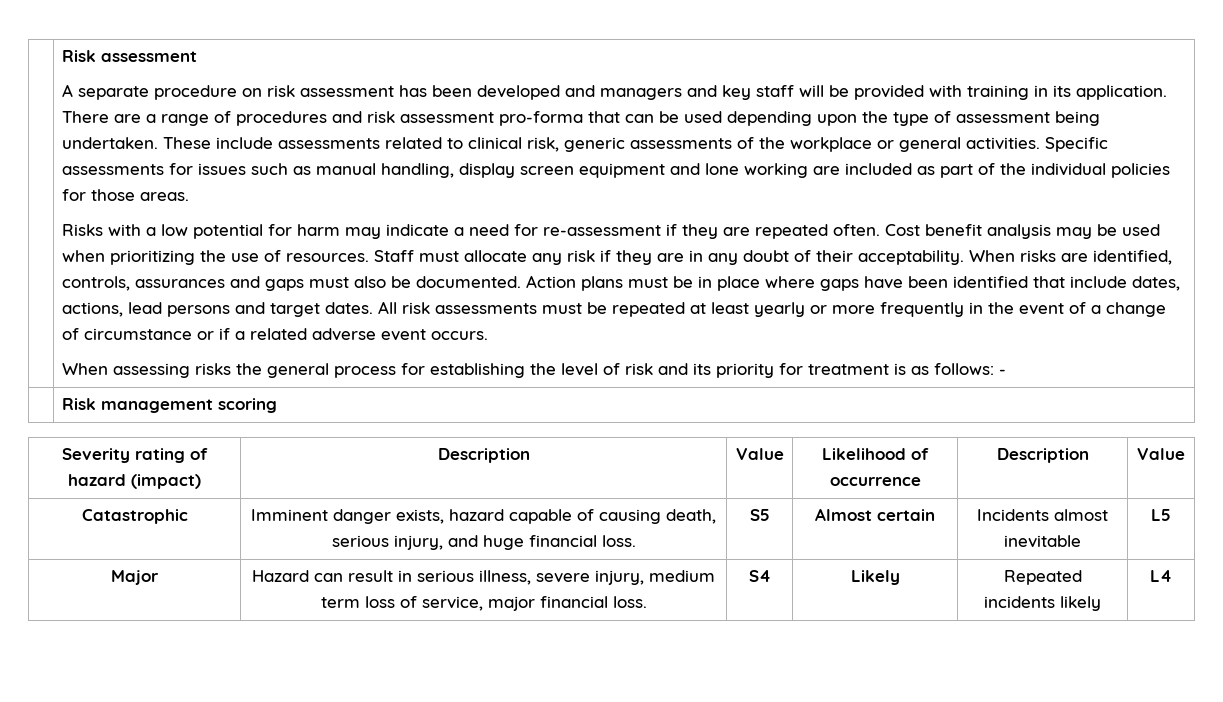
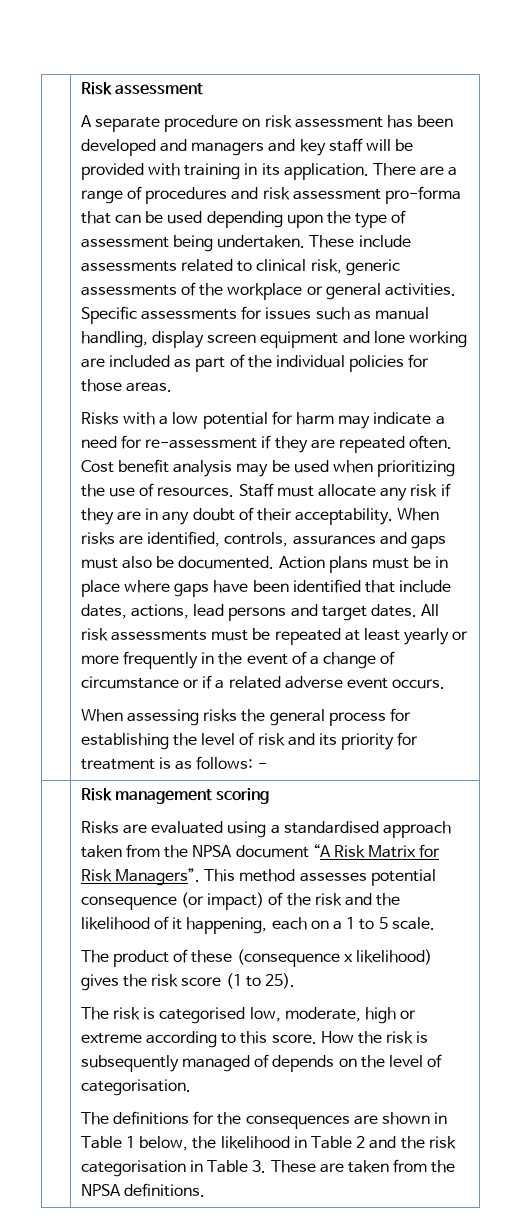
- Severity rating of hazard (impact) | Description | Value | Likelihood of occurrence | Description | Value
- Catastrophic | Imminent danger exists, hazard capable of causing death, serious injury, and huge financial loss. | S5 | Almost certain | Incidents almost inevitable | L5
- Major | Hazard can result in serious illness, severe injury, medium term loss of service, major financial loss. | S4 | Likely | Repeated incidents likely | L4
+ Risks are evaluated using a standardised approach taken from the NPSA document “A Risk Matrix for Risk Managers”. This method assesses potential consequence (or impact) of the risk and the likelihood of it happening, each on a 1 to 5 scale.
+ The product of these (consequence x likelihood) gives the risk score (1 to 25).
+ The risk is categorised low, moderate, high or extreme according to this score. How the risk is subsequently managed of depends on the level of categorisation.
+ The definitions for the consequences are shown in Table 1 below, the likelihood in Table 2 and the risk categorisation in Table 3. These are taken from the NPSA definitions.

